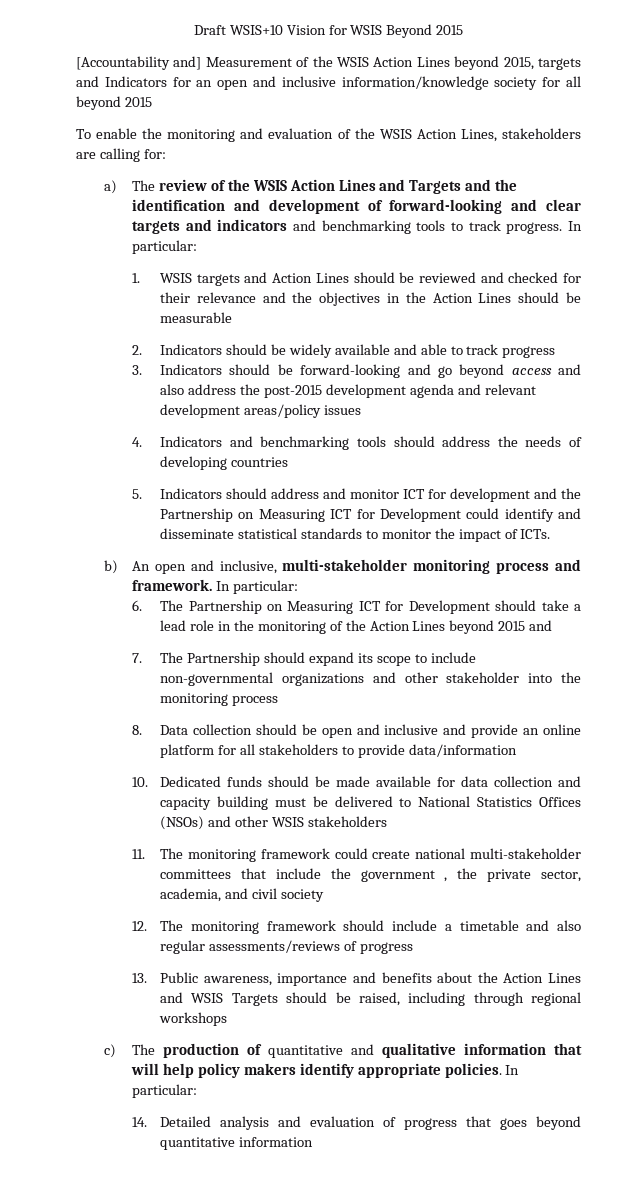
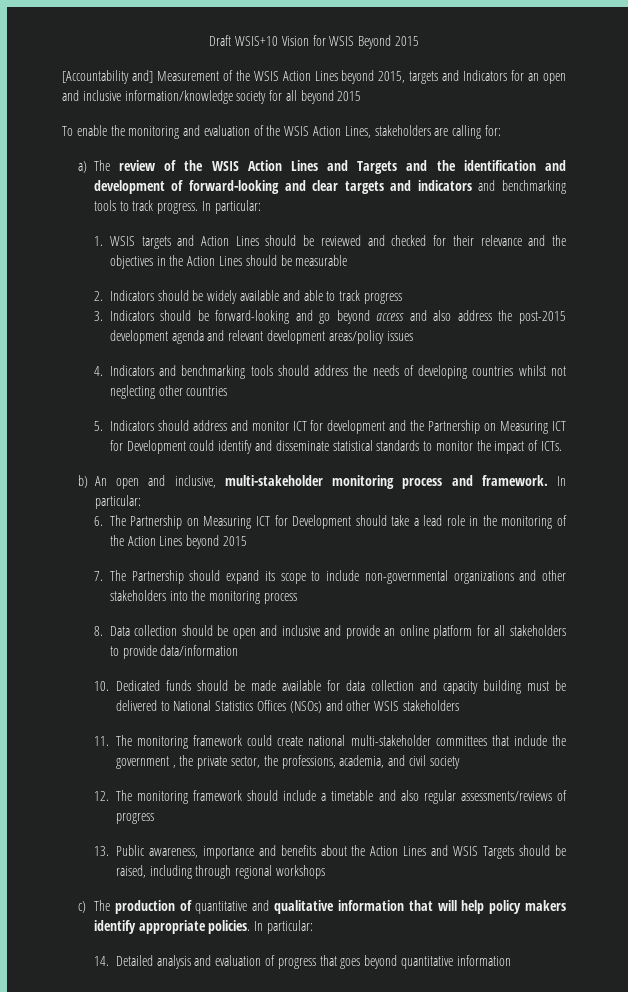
- 4. Indicators and benchmarking tools should address the needs of developing countries
+ 4. Indicators and benchmarking tools should address the needs of developing countries whilst not neglecting other countries
- 6. The Partnership on Measuring ICT for Development should take a lead role in the monitoring of the Action Lines beyond 2015 and
+ 6. The Partnership on Measuring ICT for Development should take a lead role in the monitoring of the Action Lines beyond 2015
- 7. The Partnership should expand its scope to include non-governmental organizations and other stakeholder into the monitoring process
+ 7. The Partnership should expand its scope to include non-governmental organizations and other stakeholders into the monitoring process
- 11. The monitoring framework could create national multi-stakeholder committees that include the government , the private sector, academia, and civil society
+ 11. The monitoring framework could create national multi-stakeholder committees that include the government , the private sector, the professions, academia, and civil society

